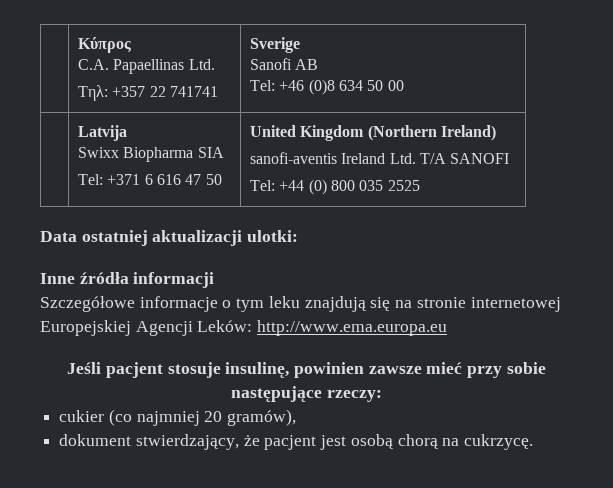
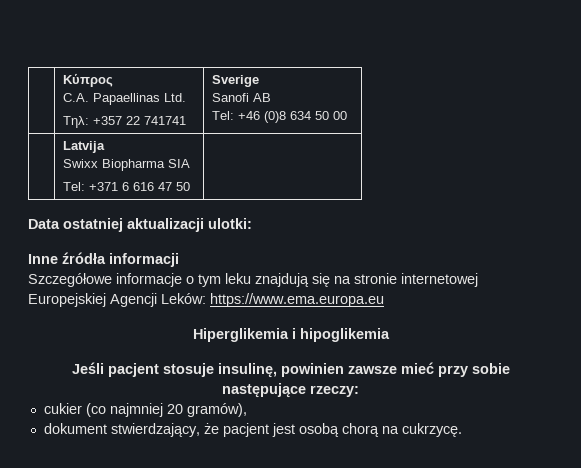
  | Latvija
  Swixx Biopharma SIA
- Tel: +371 6 616 47 50 | United Kingdom (Northern Ireland)
- sanofi-aventis Ireland Ltd. T/A SANOFI
- Tel: +44 (0) 800 035 2525
+ Tel: +371 6 616 47 50 |
- Szczegółowe informacje o tym leku znajdują się na stronie internetowej Europejskiej Agencji Leków: http://www.ema.europa.eu
+ Szczegółowe informacje o tym leku znajdują się na stronie internetowej Europejskiej Agencji Leków: https://www.ema.europa.eu
+ Hiperglikemia i hipoglikemia

